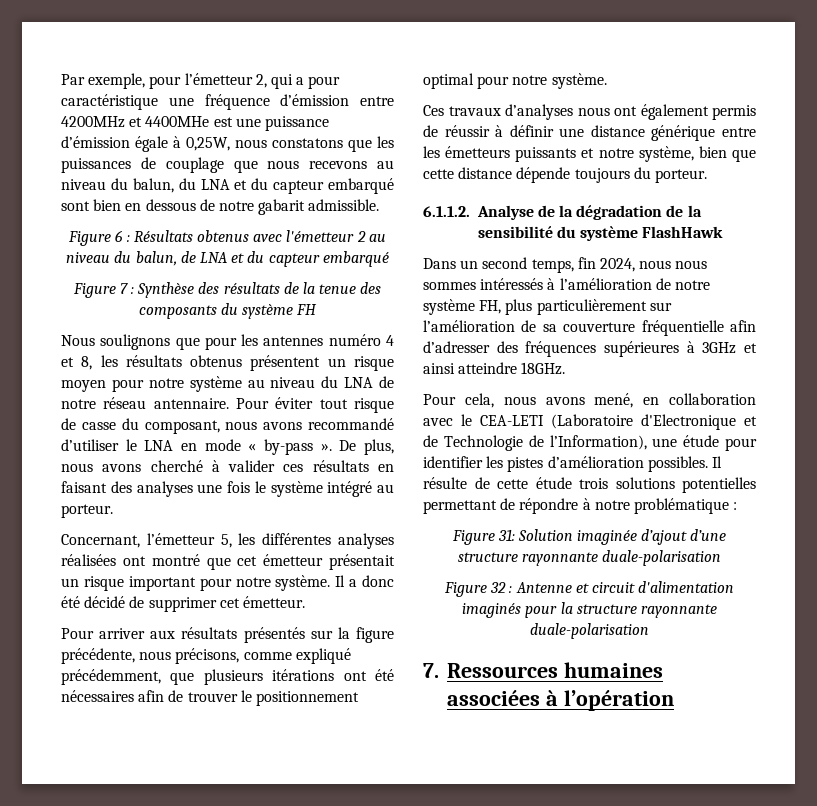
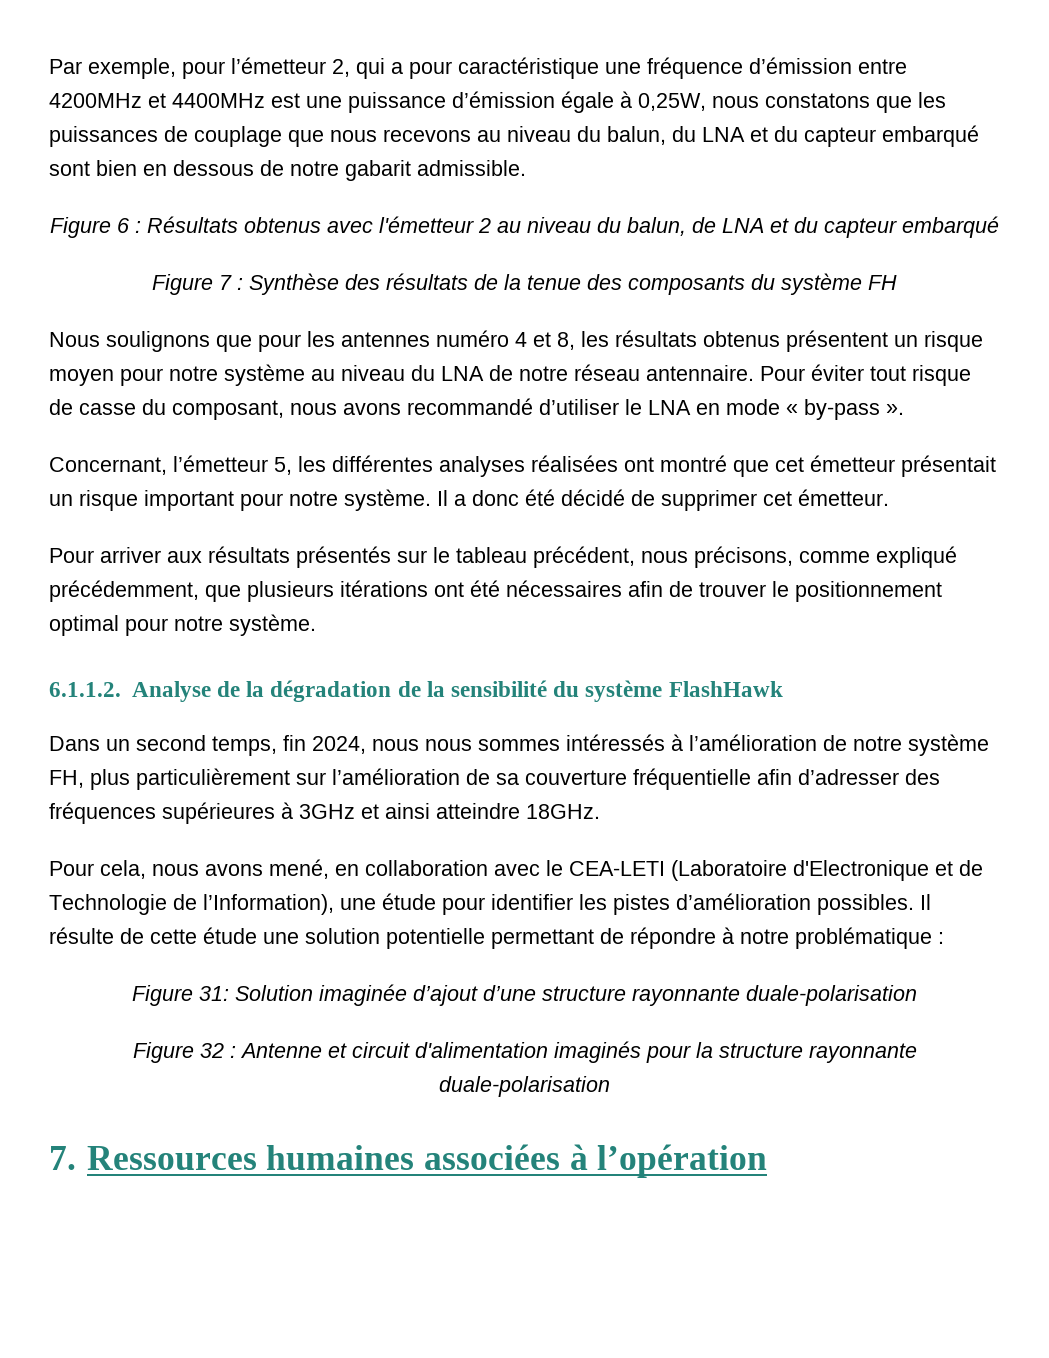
- Par exemple, pour l’émetteur 2, qui a pour caractéristique une fréquence d’émission entre 4200MHz et 4400MHe est une puissance d’émission égale à 0,25W, nous constatons que les puissances de couplage que nous recevons au niveau du balun, du LNA et du capteur embarqué sont bien en dessous de notre gabarit admissible.
+ Par exemple, pour l’émetteur 2, qui a pour caractéristique une fréquence d’émission entre 4200MHz et 4400MHz est une puissance d’émission égale à 0,25W, nous constatons que les puissances de couplage que nous recevons au niveau du balun, du LNA et du capteur embarqué sont bien en dessous de notre gabarit admissible.
- De plus, nous avons cherché à valider ces résultats en faisant des analyses une fois le système intégré au porteur.
- Pour arriver aux résultats présentés sur la figure précédente, nous précisons, comme expliqué précédemment, que plusieurs itérations ont été nécessaires afin de trouver le positionnement optimal pour notre système.
+ Pour arriver aux résultats présentés sur le tableau précédent, nous précisons, comme expliqué précédemment, que plusieurs itérations ont été nécessaires afin de trouver le positionnement optimal pour notre système.
- Ces travaux d’analyses nous ont également permis de réussir à définir une distance générique entre les émetteurs puissants et notre système, bien que cette distance dépende toujours du porteur.
- Il résulte de cette étude trois solutions potentielles permettant de répondre à notre problématique :
+ Il résulte de cette étude une solution potentielle permettant de répondre à notre problématique :

